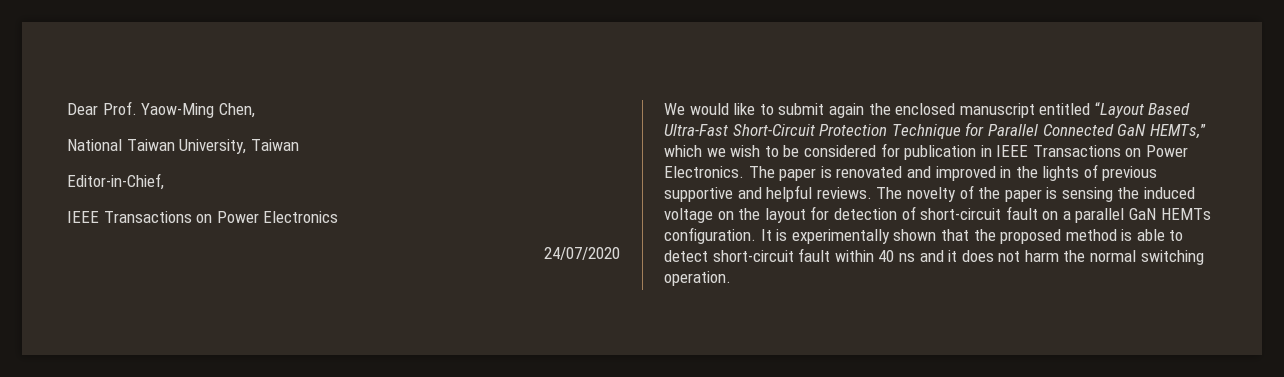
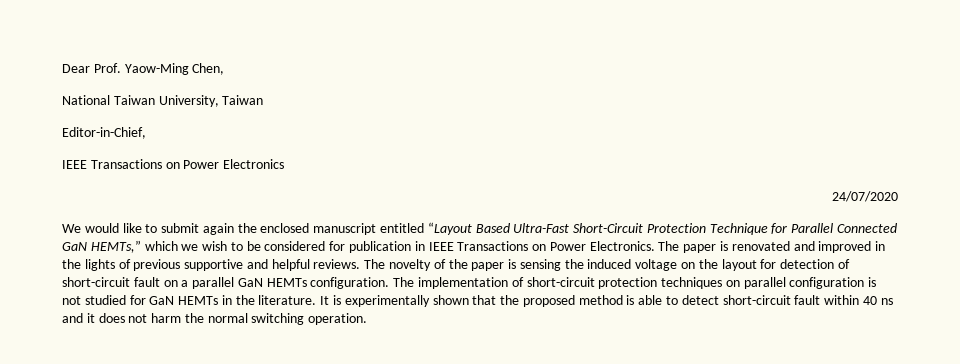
+ The implementation of short-circuit protection techniques on parallel configuration is not studied for GaN HEMTs in the literature.

